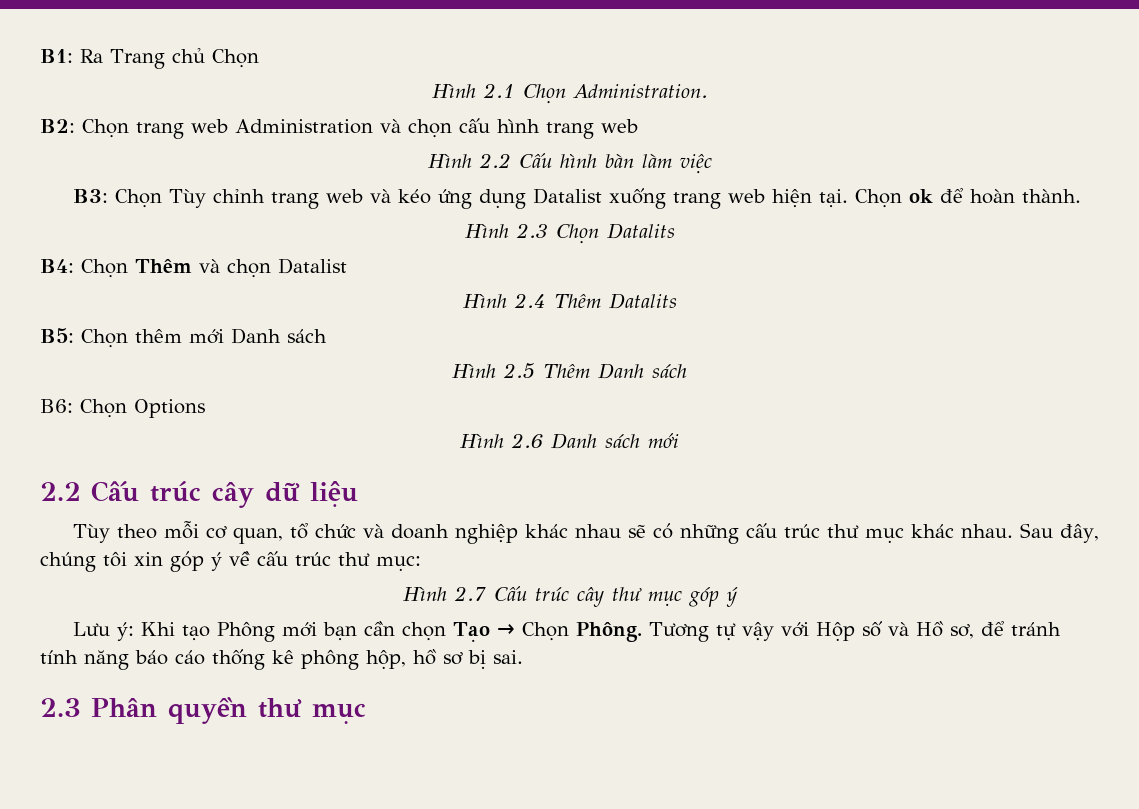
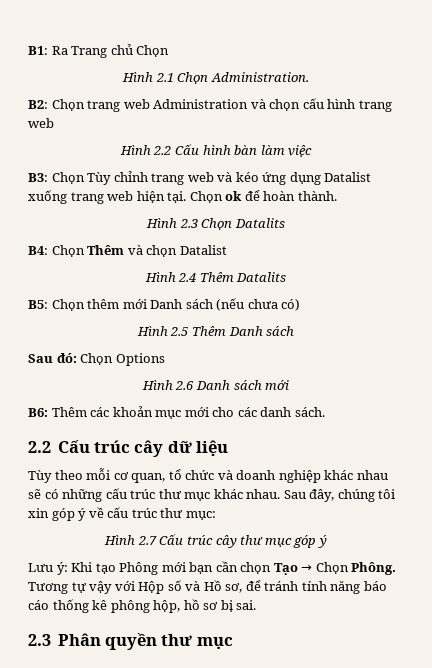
- B5: Chọn thêm mới Danh sách
+ B5: Chọn thêm mới Danh sách (nếu chưa có)
- B6: Chọn Options
+ Sau đó: Chọn Options
+ B6: Thêm các khoản mục mới cho các danh sách.

